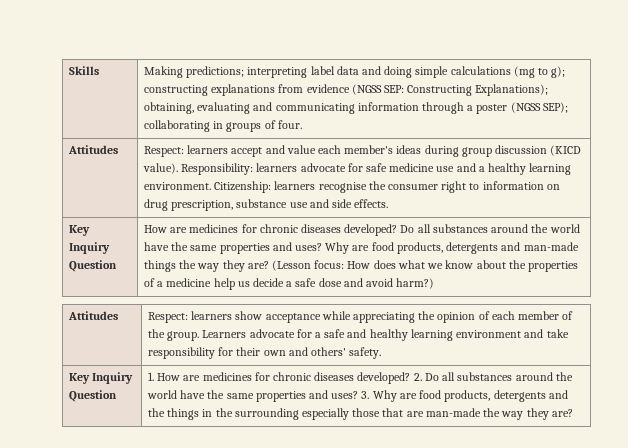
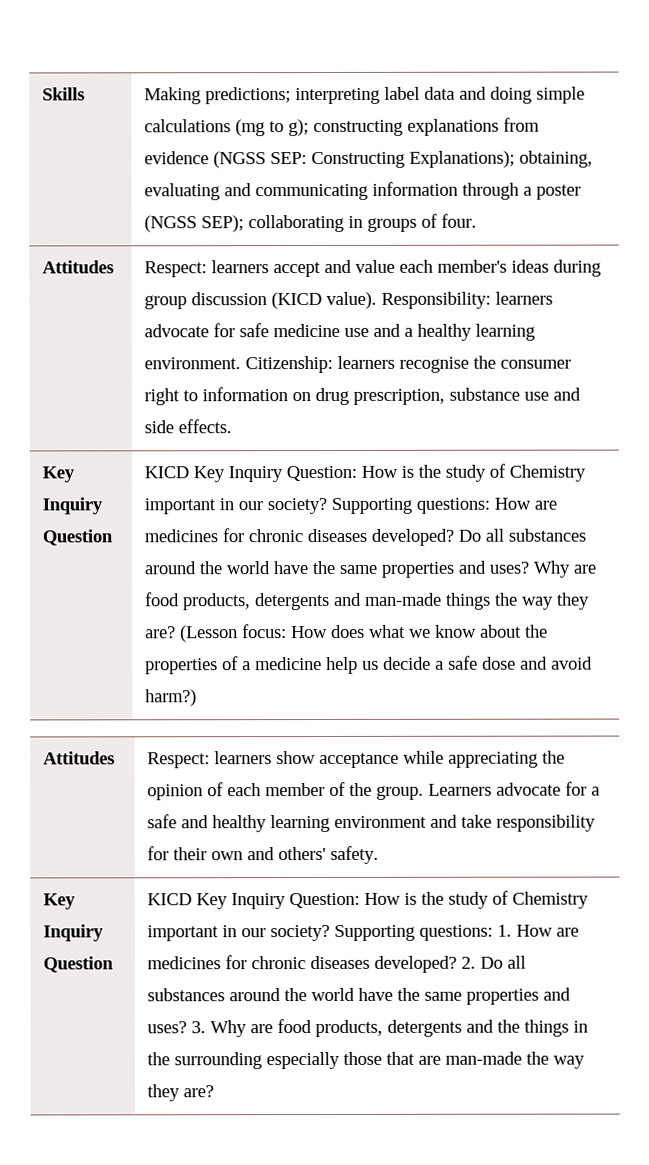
- Key Inquiry Question | How are medicines for chronic diseases developed?
+ Key Inquiry Question | KICD Key Inquiry Question: How is the study of Chemistry important in our society? Supporting questions: How are medicines for chronic diseases developed?
- 1. How are medicines for chronic diseases developed?
+ KICD Key Inquiry Question: How is the study of Chemistry important in our society? Supporting questions: 1. How are medicines for chronic diseases developed?

